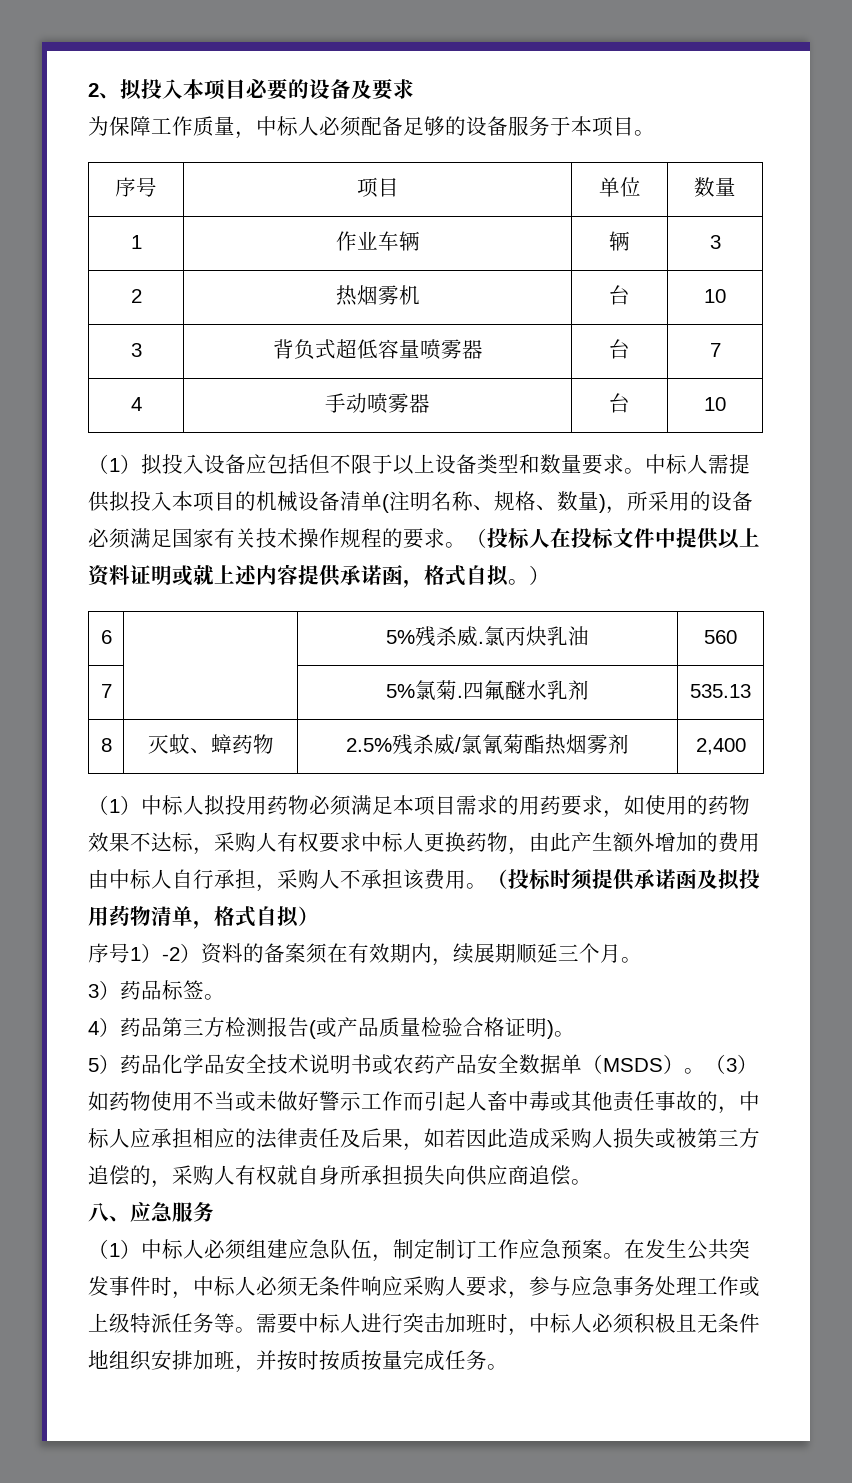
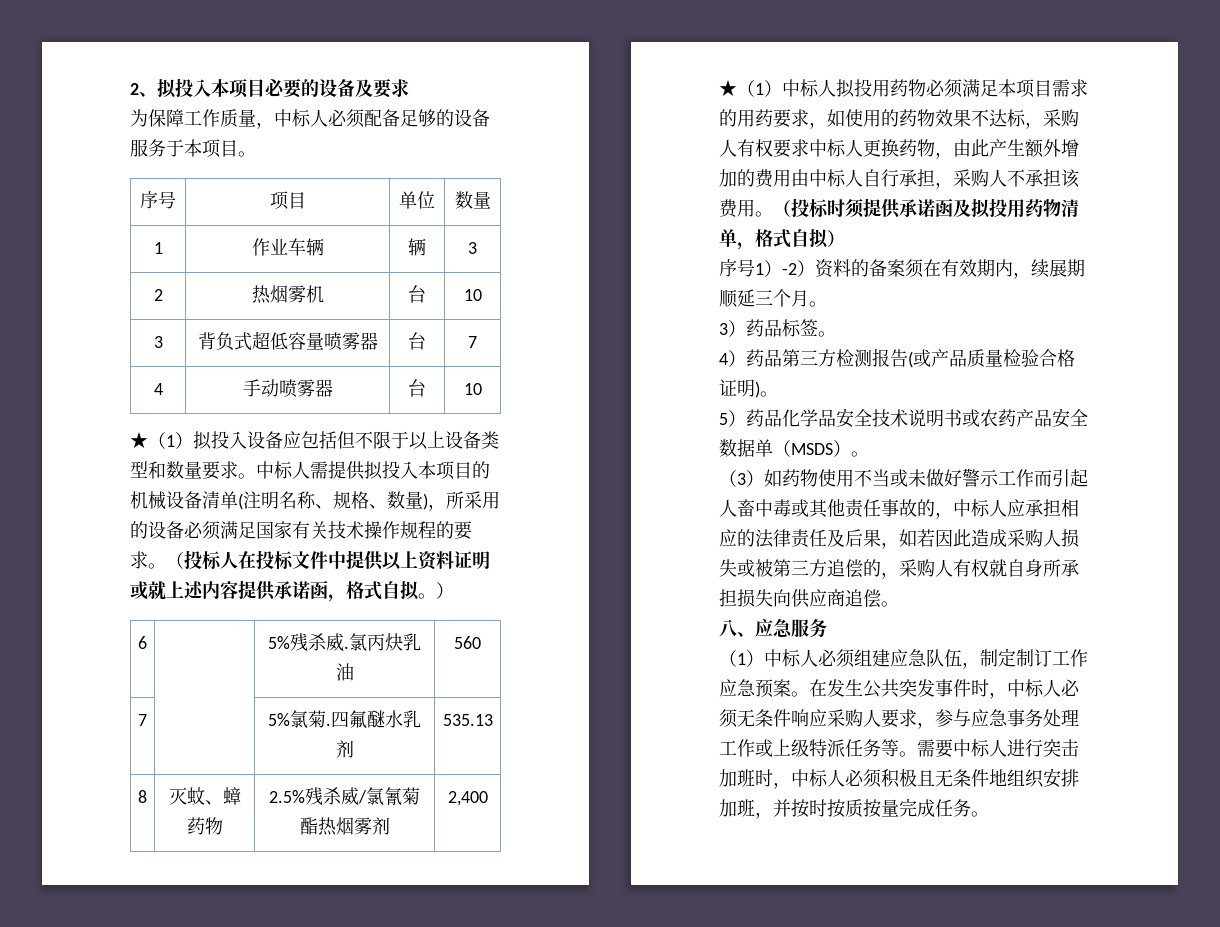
- （1）拟投入设备应包括但不限于以上设备类型和数量要求。
+ ★（1）拟投入设备应包括但不限于以上设备类型和数量要求。
- （1）中标人拟投用药物必须满足本项目需求的用药要求，如使用的药物效果不达标，采购人有权要求中标人更换药物，由此产生额外增加的费用由中标人自行承担，采购人不承担该费用。
+ ★（1）中标人拟投用药物必须满足本项目需求的用药要求，如使用的药物效果不达标，采购人有权要求中标人更换药物，由此产生额外增加的费用由中标人自行承担，采购人不承担该费用。
- 5）药品化学品安全技术说明书或农药产品安全数据单（MSDS）。（3）如药物使用不当或未做好警示工作而引起人畜中毒或其他责任事故的，中标人应承担相应的法律责任及后果，如若因此造成采购人损失或被第三方追偿的，采购人有权就自身所承担损失向供应商追偿。
+ 5）药品化学品安全技术说明书或农药产品安全数据单（MSDS）。
+ （3）如药物使用不当或未做好警示工作而引起人畜中毒或其他责任事故的，中标人应承担相应的法律责任及后果，如若因此造成采购人损失或被第三方追偿的，采购人有权就自身所承担损失向供应商追偿。

